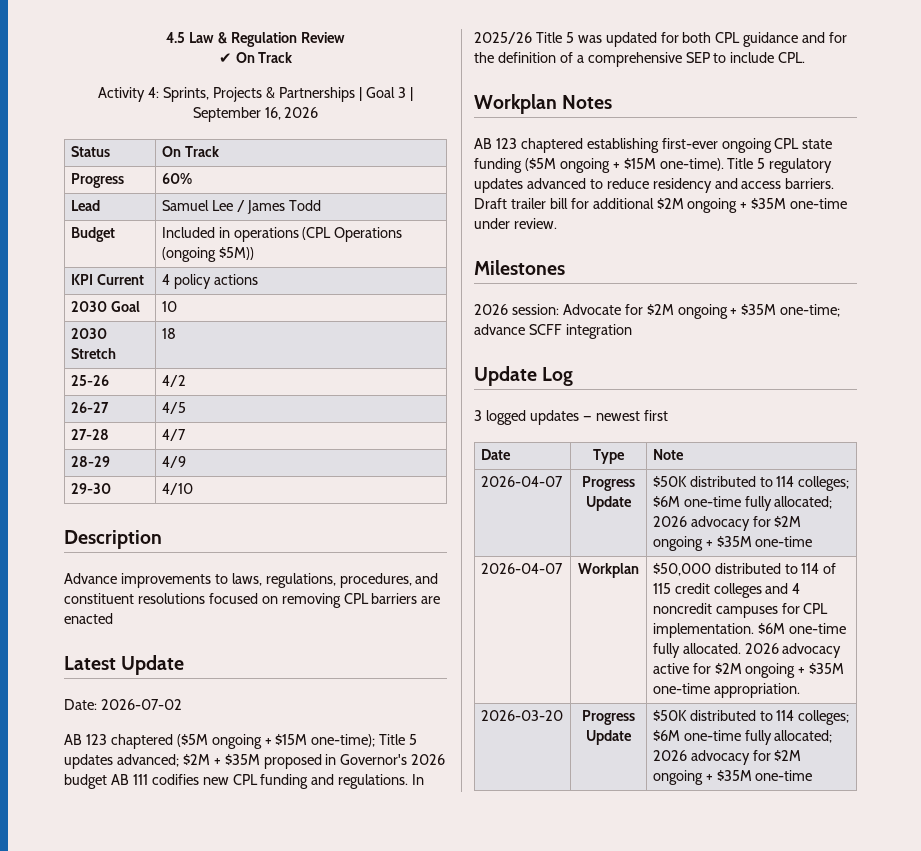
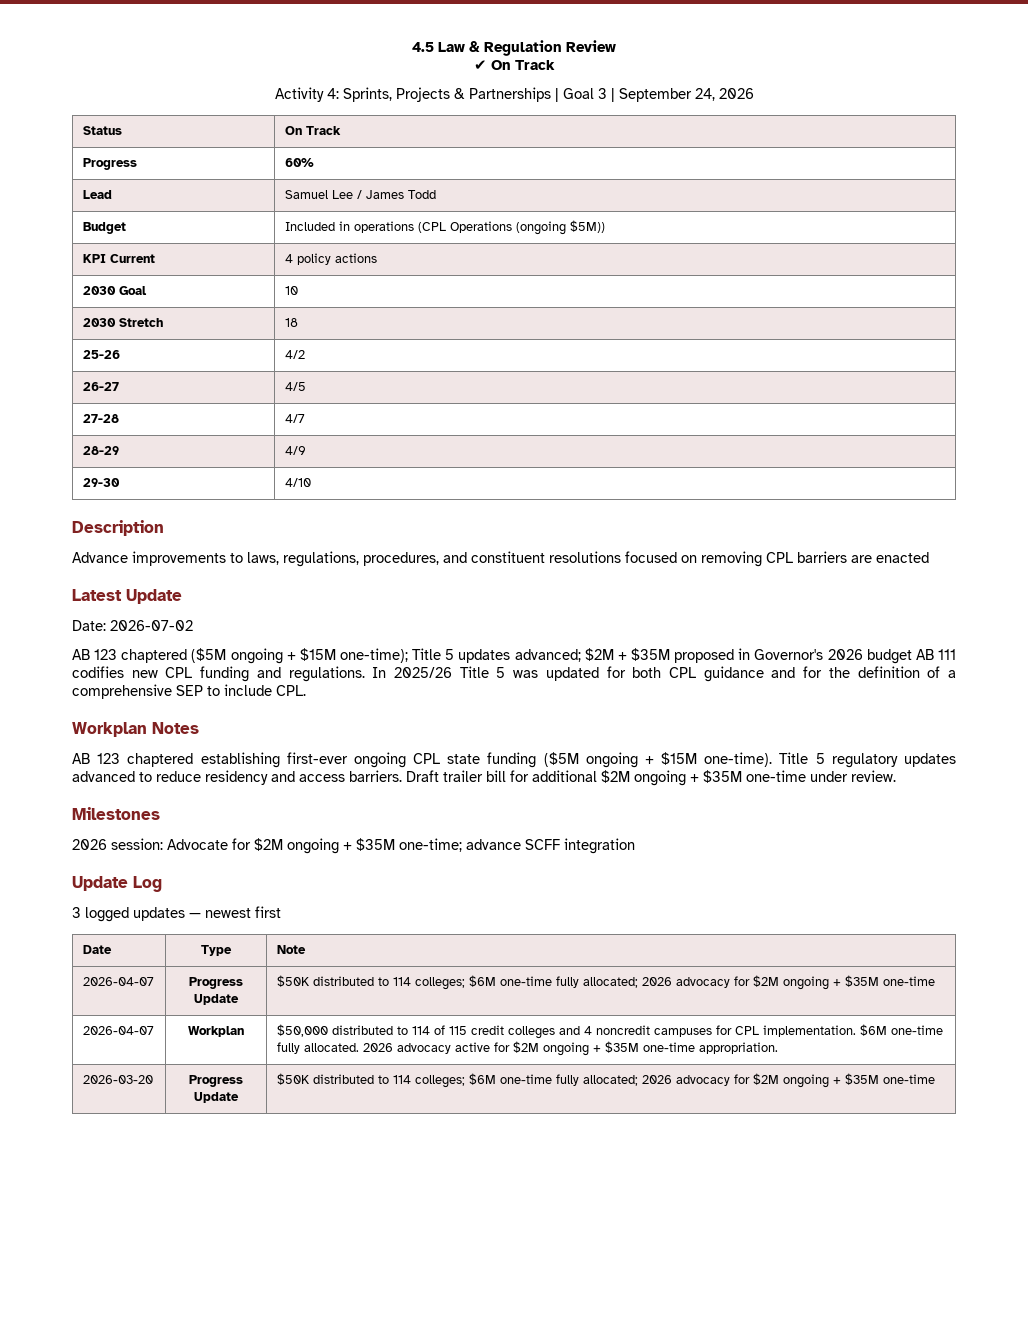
- Activity 4: Sprints, Projects & Partnerships | Goal 3 | September 16, 2026
+ Activity 4: Sprints, Projects & Partnerships | Goal 3 | September 24, 2026

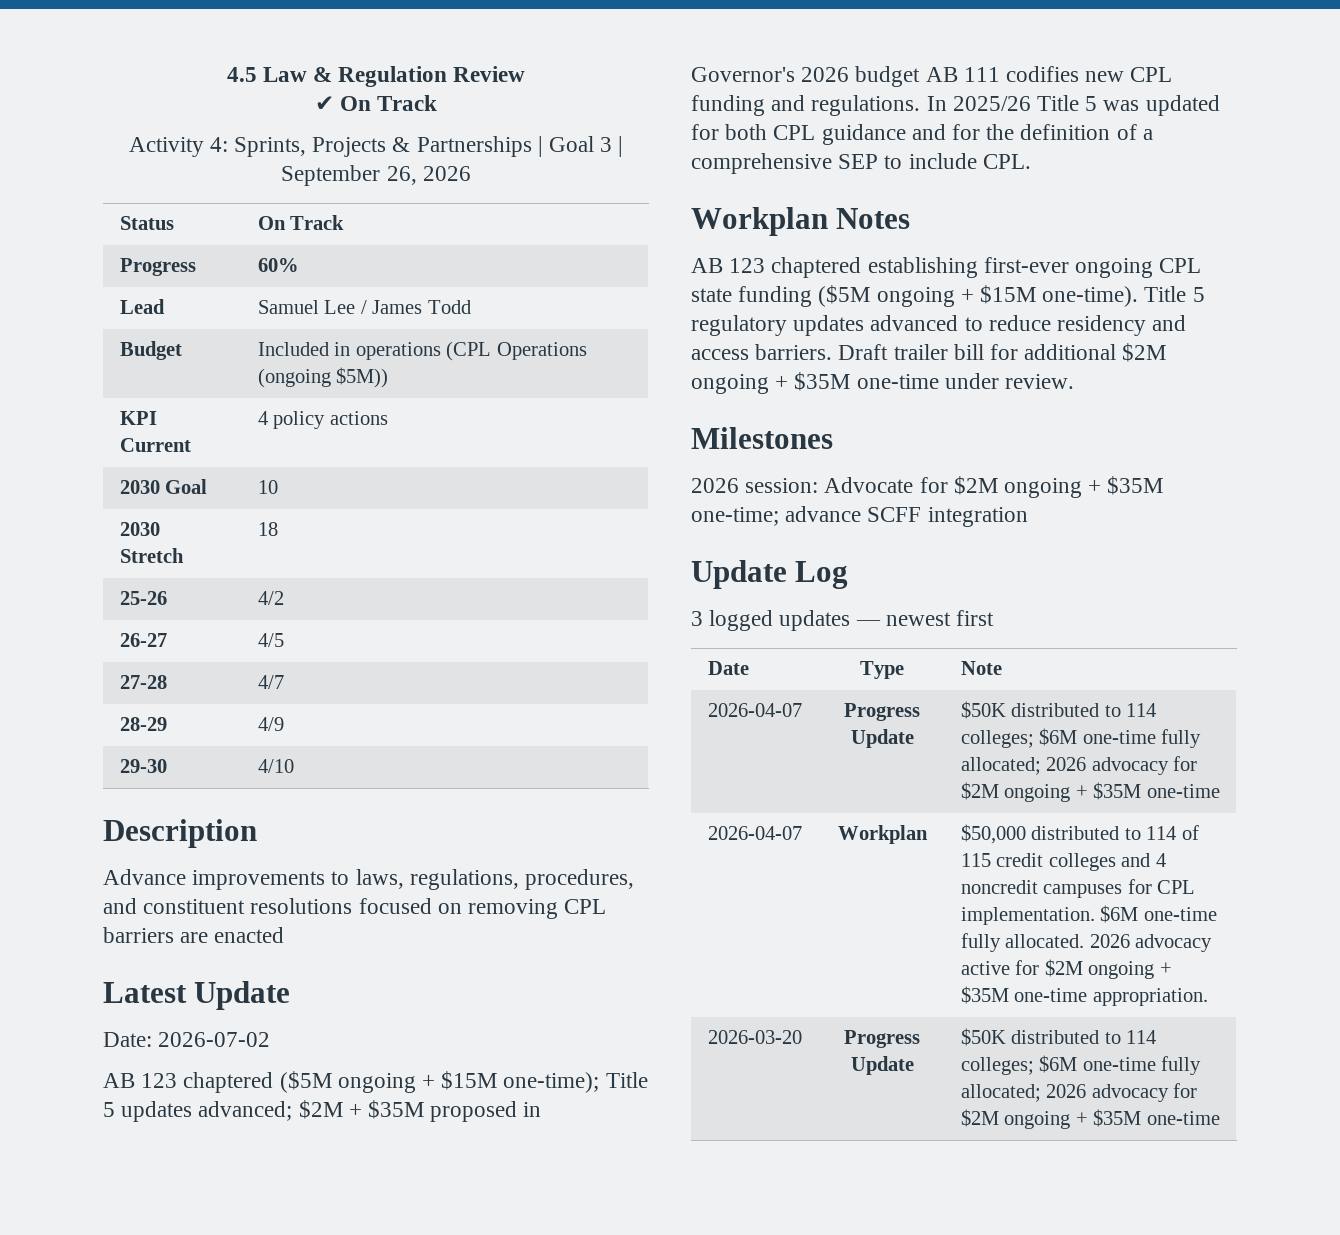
- Activity 4: Sprints, Projects & Partnerships | Goal 3 | September 24, 2026
+ Activity 4: Sprints, Projects & Partnerships | Goal 3 | September 26, 2026

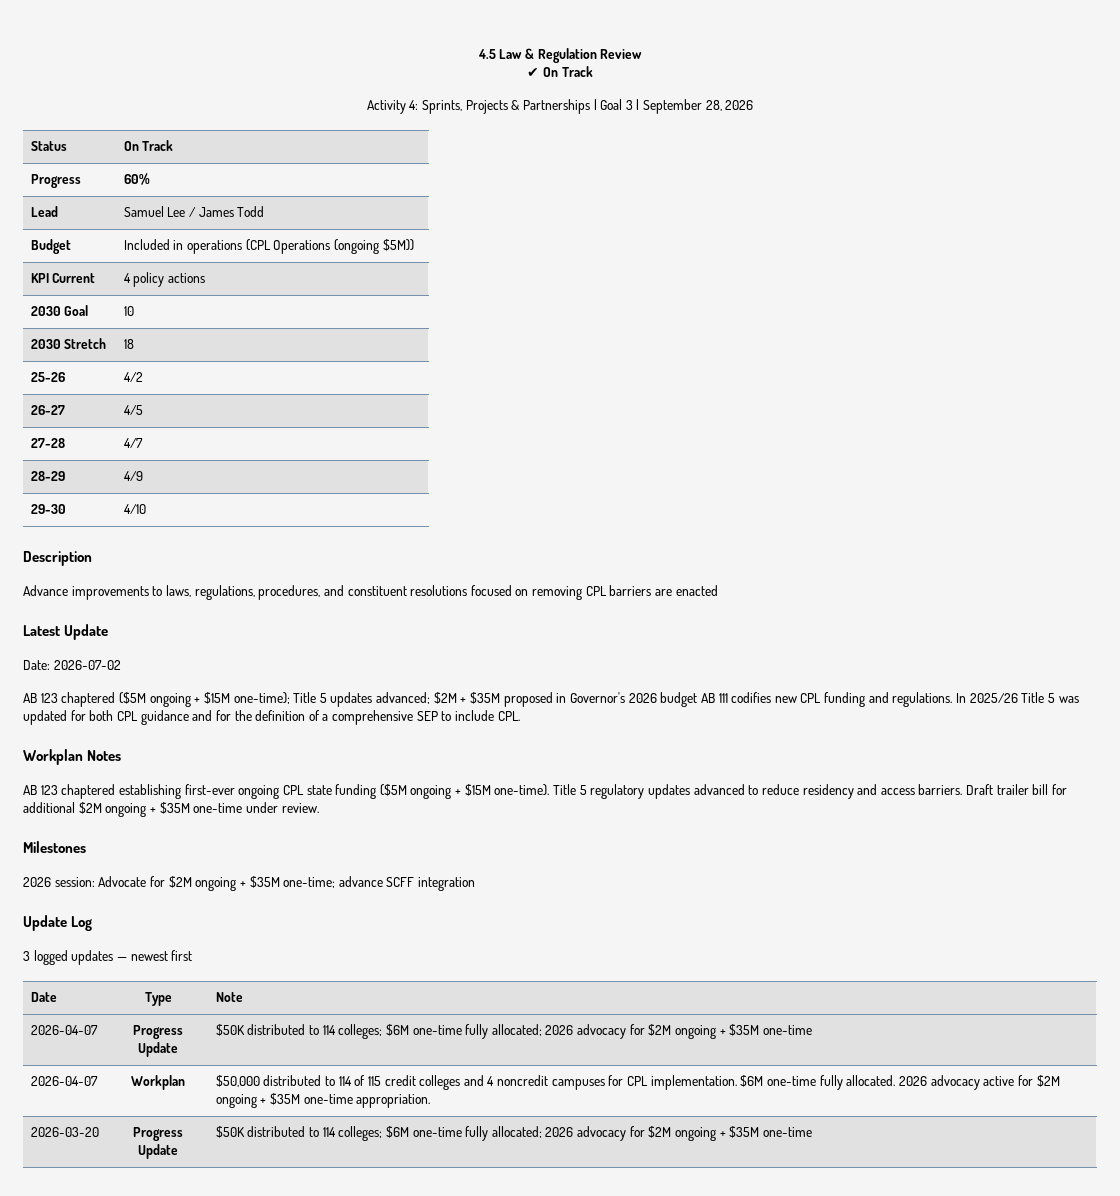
- Activity 4: Sprints, Projects & Partnerships | Goal 3 | September 26, 2026
+ Activity 4: Sprints, Projects & Partnerships | Goal 3 | September 28, 2026

